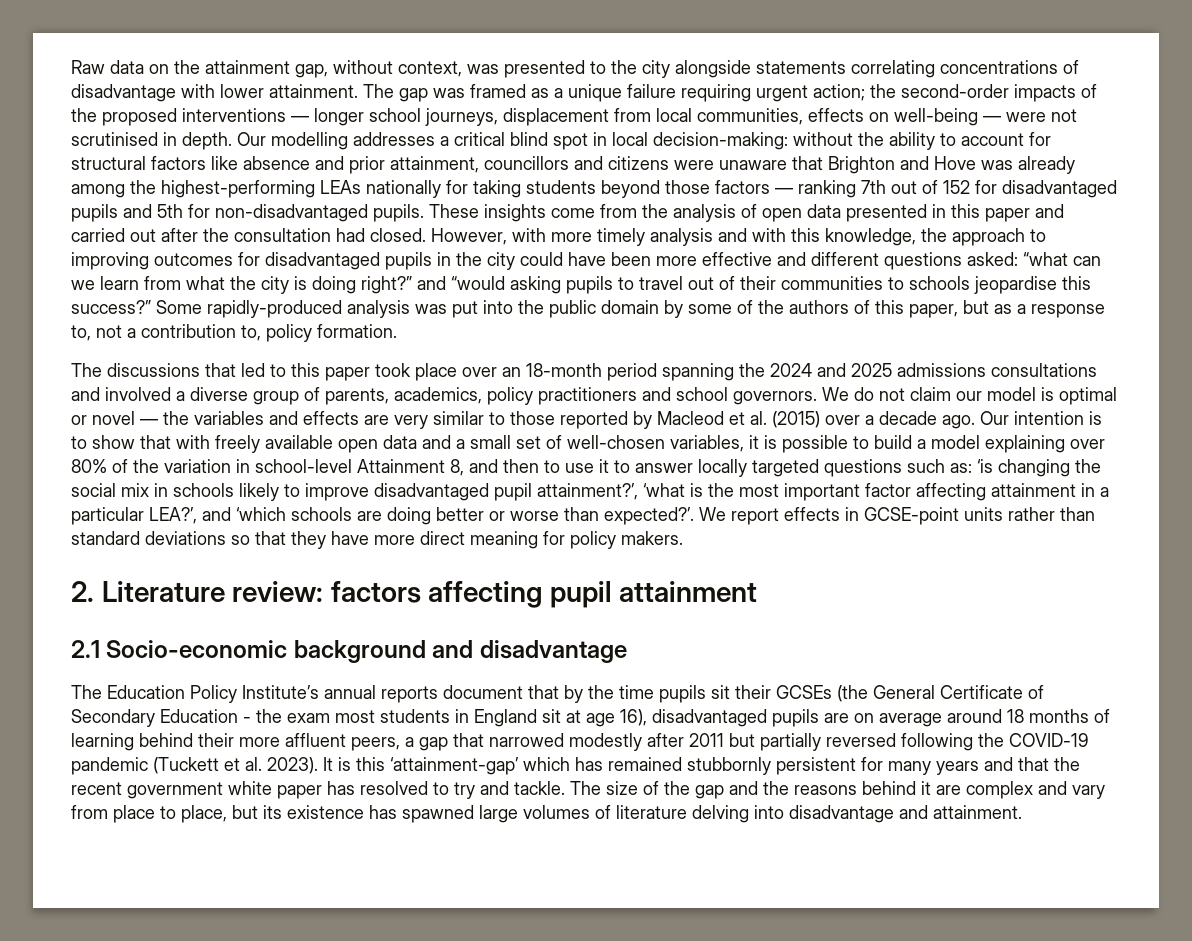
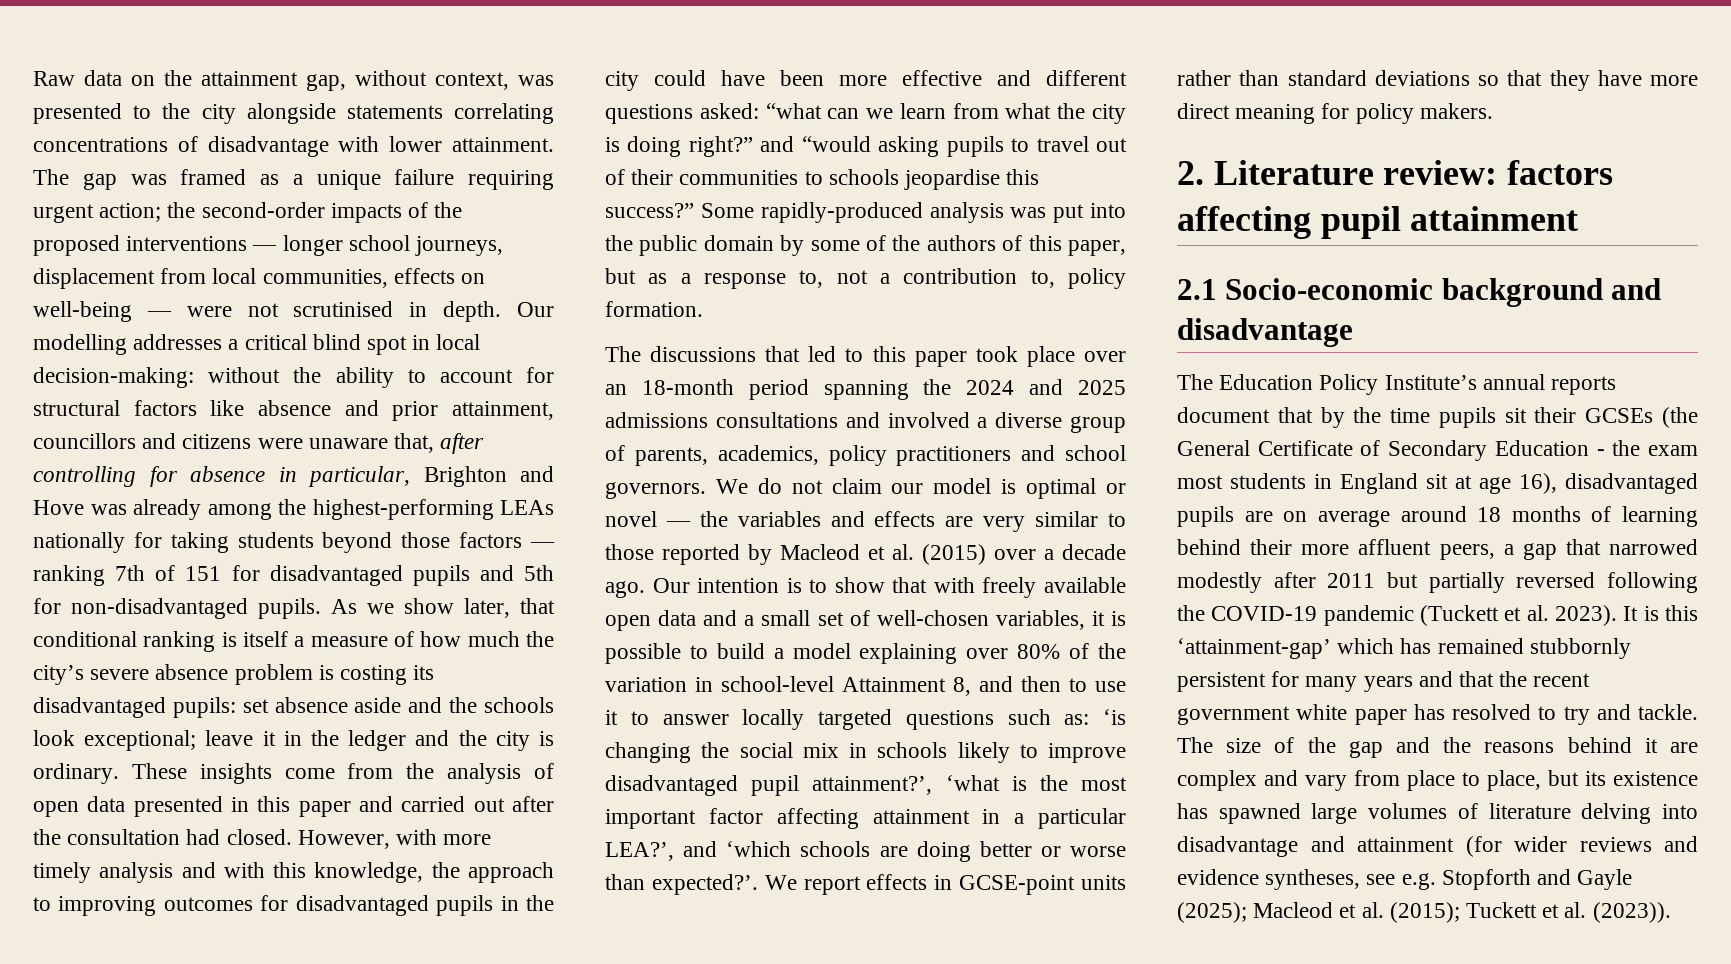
- Our modelling addresses a critical blind spot in local decision-making: without the ability to account for structural factors like absence and prior attainment, councillors and citizens were unaware that Brighton and Hove was already among the highest-performing LEAs nationally for taking students beyond those factors — ranking 7th out of 152 for disadvantaged pupils and 5th for non-disadvantaged pupils.
+ Our modelling addresses a critical blind spot in local decision-making: without the ability to account for structural factors like absence and prior attainment, councillors and citizens were unaware that, after controlling for absence in particular, Brighton and Hove was already among the highest-performing LEAs nationally for taking students beyond those factors — ranking 7th of 151 for disadvantaged pupils and 5th for non-disadvantaged pupils.
+ As we show later, that conditional ranking is itself a measure of how much the city’s severe absence problem is costing its disadvantaged pupils: set absence aside and the schools look exceptional; leave it in the ledger and the city is ordinary.
- The size of the gap and the reasons behind it are complex and vary from place to place, but its existence has spawned large volumes of literature delving into disadvantage and attainment.
+ The size of the gap and the reasons behind it are complex and vary from place to place, but its existence has spawned large volumes of literature delving into disadvantage and attainment (for wider reviews and evidence syntheses, see e.g. Stopforth and Gayle (2025); Macleod et al. (2015); Tuckett et al. (2023)).

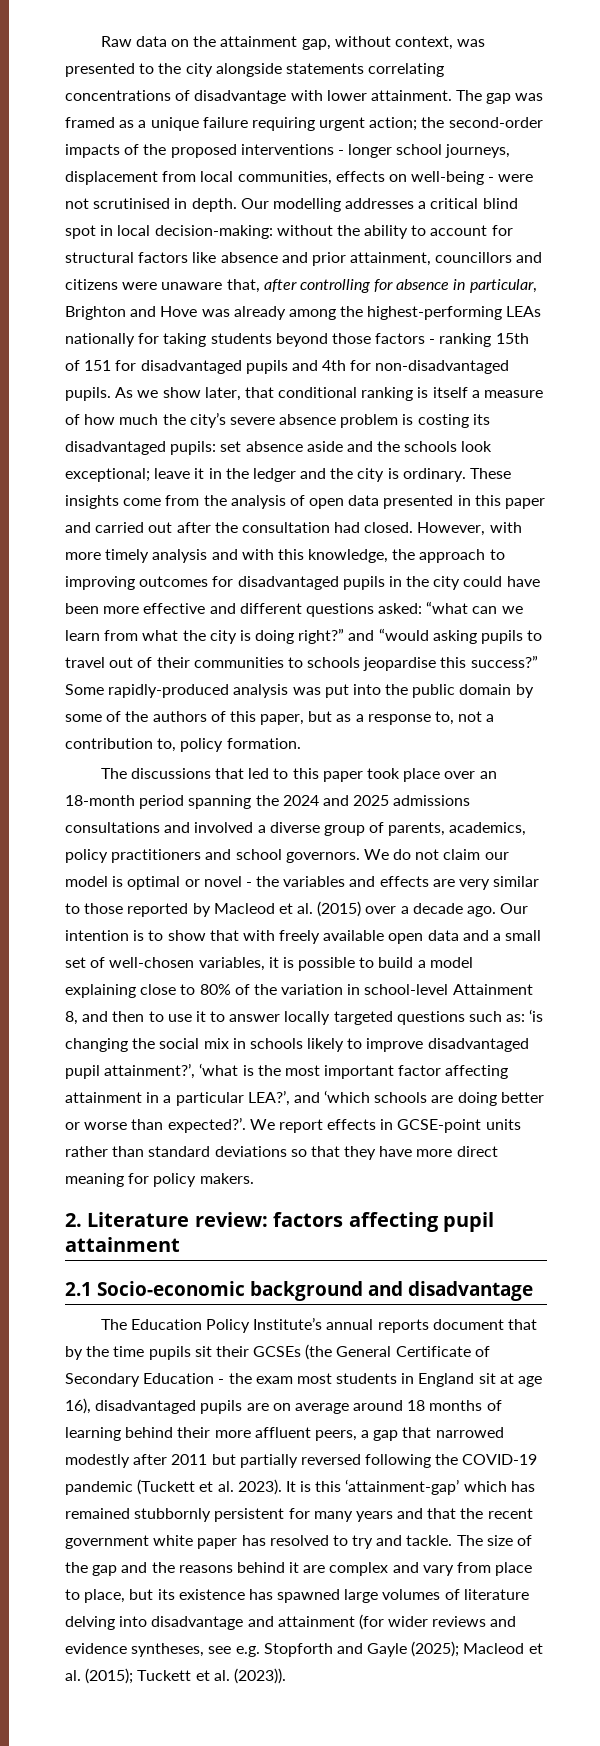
- The gap was framed as a unique failure requiring urgent action; the second-order impacts of the proposed interventions — longer school journeys, displacement from local communities, effects on well-being — were not scrutinised in depth.
+ The gap was framed as a unique failure requiring urgent action; the second-order impacts of the proposed interventions - longer school journeys, displacement from local communities, effects on well-being - were not scrutinised in depth.
- Our modelling addresses a critical blind spot in local decision-making: without the ability to account for structural factors like absence and prior attainment, councillors and citizens were unaware that, after controlling for absence in particular, Brighton and Hove was already among the highest-performing LEAs nationally for taking students beyond those factors — ranking 7th of 151 for disadvantaged pupils and 5th for non-disadvantaged pupils.
+ Our modelling addresses a critical blind spot in local decision-making: without the ability to account for structural factors like absence and prior attainment, councillors and citizens were unaware that, after controlling for absence in particular, Brighton and Hove was already among the highest-performing LEAs nationally for taking students beyond those factors - ranking 15th of 151 for disadvantaged pupils and 4th for non-disadvantaged pupils.
- We do not claim our model is optimal or novel — the variables and effects are very similar to those reported by Macleod et al. (2015) over a decade ago.
+ We do not claim our model is optimal or novel - the variables and effects are very similar to those reported by Macleod et al. (2015) over a decade ago.
- Our intention is to show that with freely available open data and a small set of well-chosen variables, it is possible to build a model explaining over 80% of the variation in school-level Attainment 8, and then to use it to answer locally targeted questions such as:
+ Our intention is to show that with freely available open data and a small set of well-chosen variables, it is possible to build a model explaining close to 80% of the variation in school-level Attainment 8, and then to use it to answer locally targeted questions such as:

